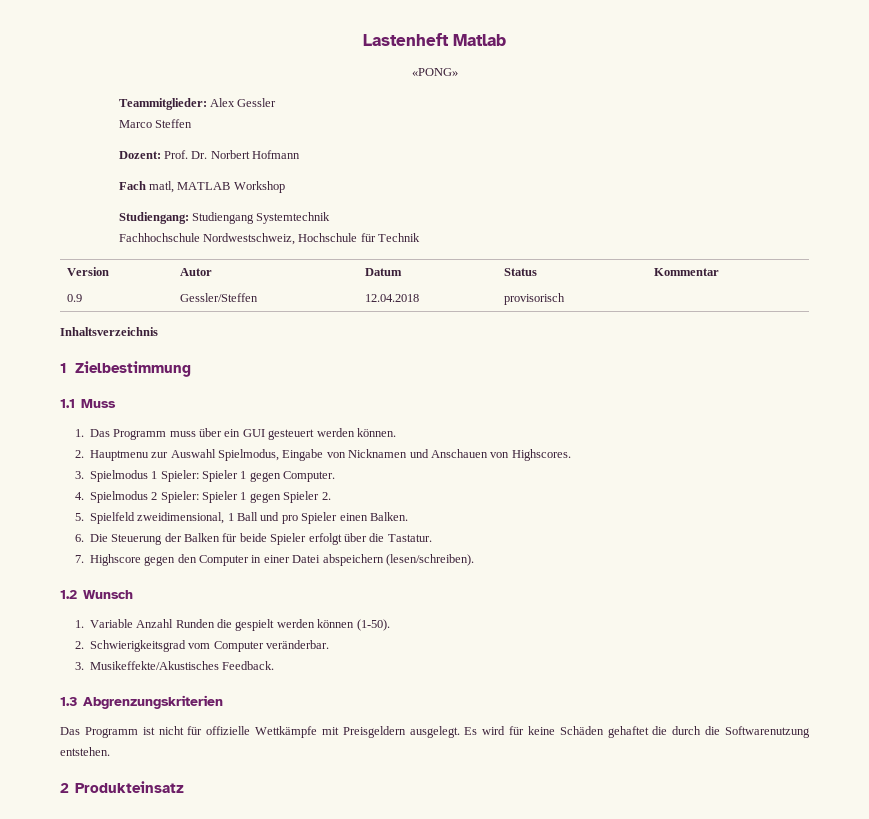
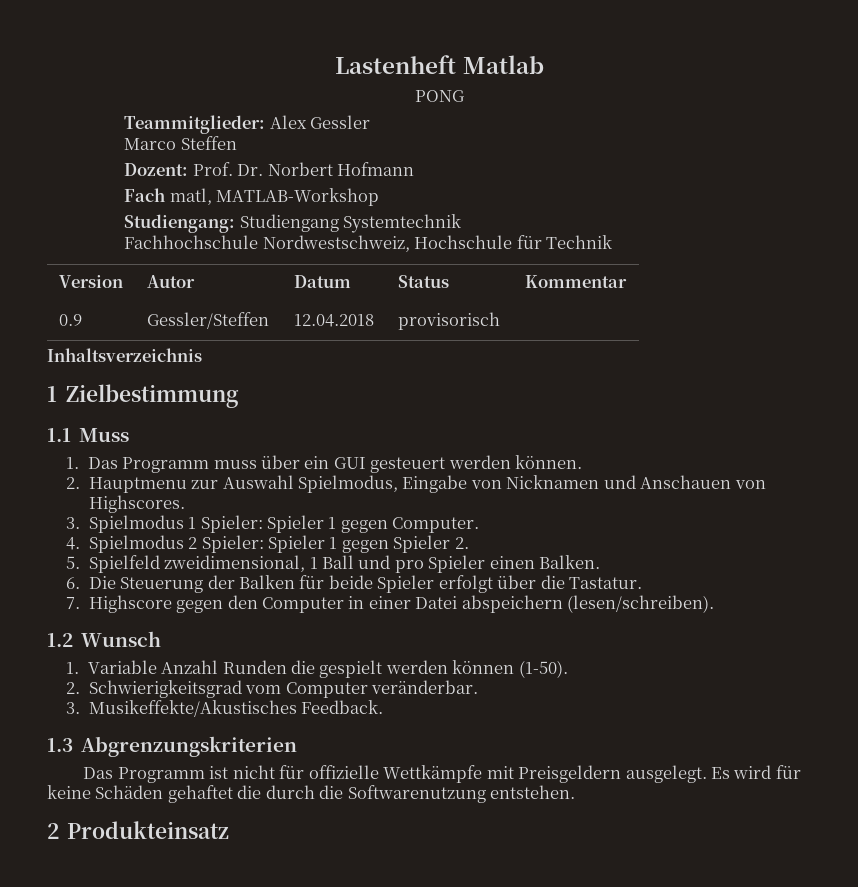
- «PONG»
+ PONG
- Fach matl, MATLAB Workshop
+ Fach matl, MATLAB-Workshop

